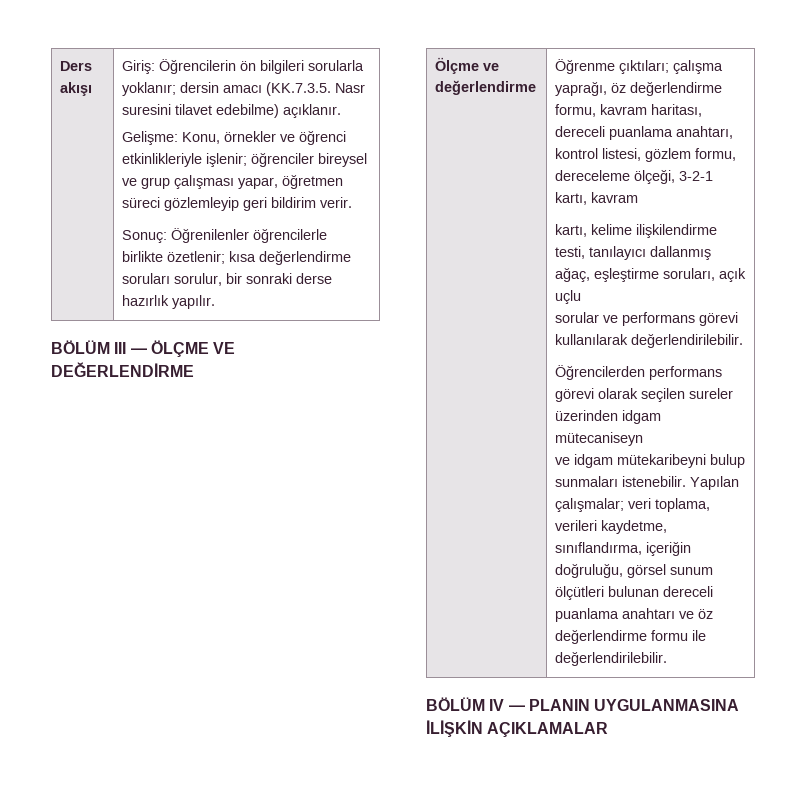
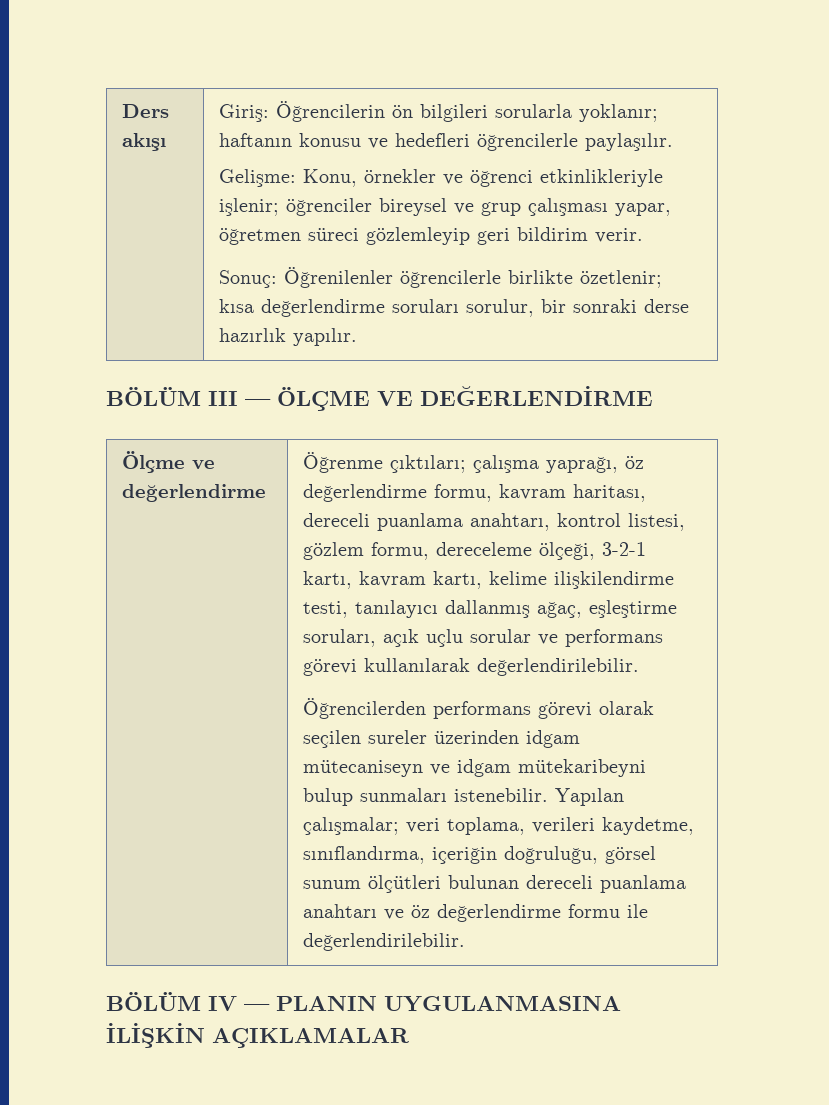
- Giriş: Öğrencilerin ön bilgileri sorularla yoklanır; dersin amacı (KK.7.3.5. Nasr suresini tilavet edebilme) açıklanır.
+ Giriş: Öğrencilerin ön bilgileri sorularla yoklanır; haftanın konusu ve hedefleri öğrencilerle paylaşılır.
- Öğrenme çıktıları; çalışma yaprağı, öz değerlendirme formu, kavram haritası, dereceli puanlama anahtarı, kontrol listesi, gözlem formu, dereceleme ölçeği, 3-2-1 kartı, kavram
- kartı, kelime ilişkilendirme testi, tanılayıcı dallanmış ağaç, eşleştirme soruları, açık uçlu
- sorular ve performans görevi kullanılarak değerlendirilebilir.
+ Öğrenme çıktıları; çalışma yaprağı, öz değerlendirme formu, kavram haritası, dereceli puanlama anahtarı, kontrol listesi, gözlem formu, dereceleme ölçeği, 3-2-1 kartı, kavram kartı, kelime ilişkilendirme testi, tanılayıcı dallanmış ağaç, eşleştirme soruları, açık uçlu sorular ve performans görevi kullanılarak değerlendirilebilir.
- Öğrencilerden performans görevi olarak seçilen sureler üzerinden idgam mütecaniseyn
- ve idgam mütekaribeyni bulup sunmaları istenebilir.
+ Öğrencilerden performans görevi olarak seçilen sureler üzerinden idgam mütecaniseyn ve idgam mütekaribeyni bulup sunmaları istenebilir.

